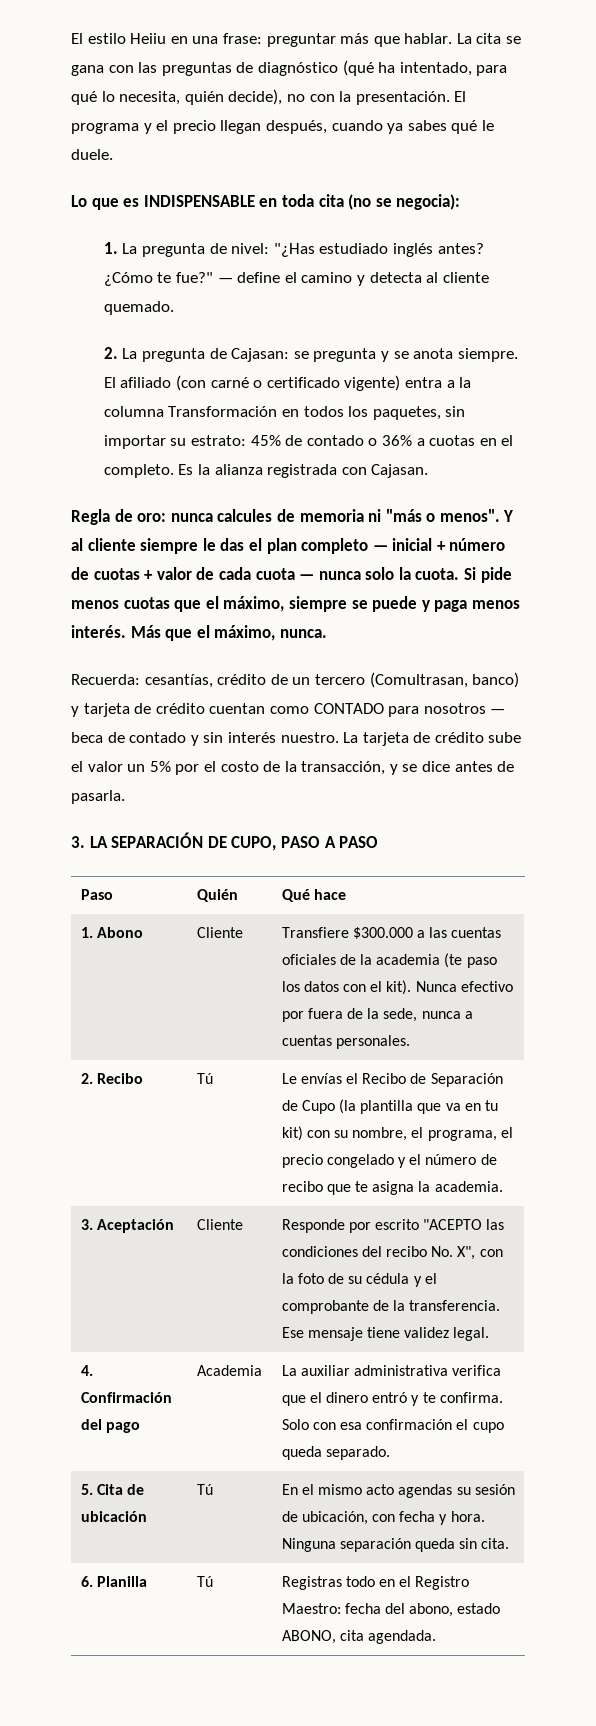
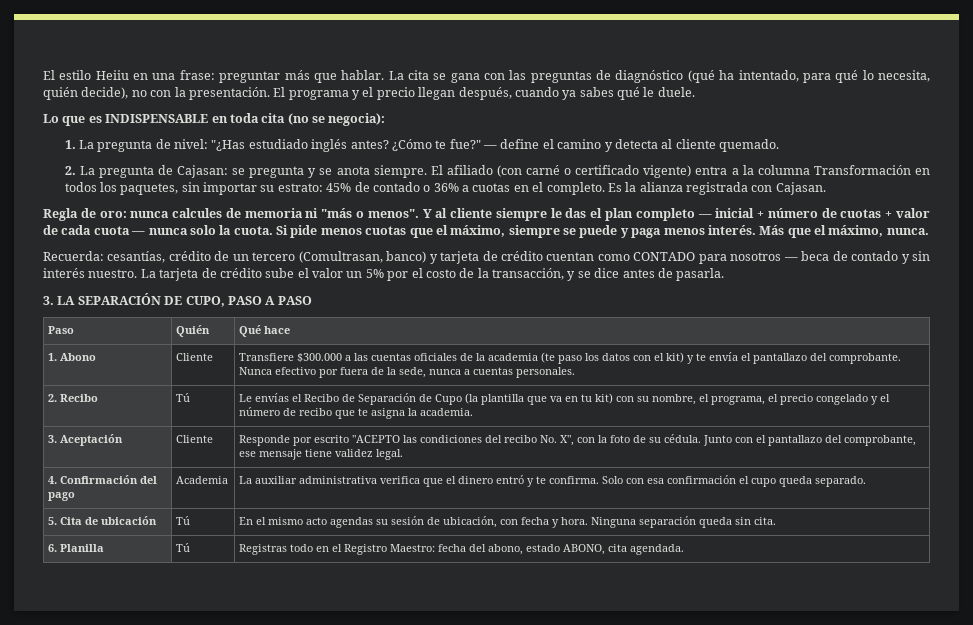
- 1. Abono | Cliente | Transfiere $300.000 a las cuentas oficiales de la academia (te paso los datos con el kit). Nunca efectivo por fuera de la sede, nunca a cuentas personales.
+ 1. Abono | Cliente | Transfiere $300.000 a las cuentas oficiales de la academia (te paso los datos con el kit) y te envía el pantallazo del comprobante. Nunca efectivo por fuera de la sede, nunca a cuentas personales.
- 3. Aceptación | Cliente | Responde por escrito "ACEPTO las condiciones del recibo No. X", con la foto de su cédula y el comprobante de la transferencia. Ese mensaje tiene validez legal.
+ 3. Aceptación | Cliente | Responde por escrito "ACEPTO las condiciones del recibo No. X", con la foto de su cédula. Junto con el pantallazo del comprobante, ese mensaje tiene validez legal.

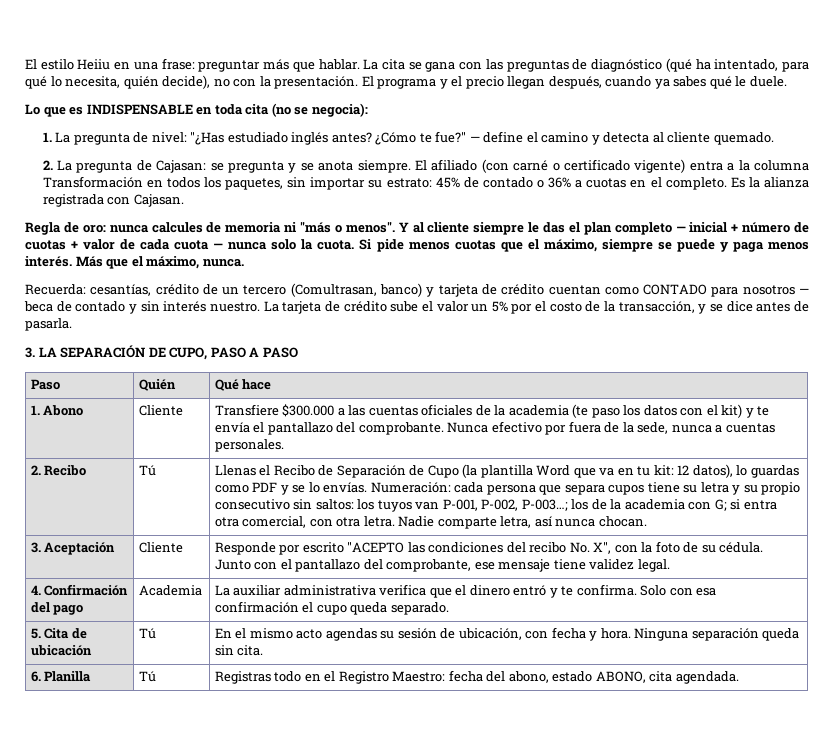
- Le envías el Recibo de Separación de Cupo (la plantilla que va en tu kit) con su nombre, el programa, el precio congelado y el número de recibo que te asigna la academia.
+ Llenas el Recibo de Separación de Cupo (la plantilla Word que va en tu kit: 12 datos), lo guardas como PDF y se lo envías. Numeración: cada persona que separa cupos tiene su letra y su propio consecutivo sin saltos: los tuyos van P-001, P-002, P-003…; los de la academia con G; si entra otra comercial, con otra letra. Nadie comparte letra, así nunca chocan.

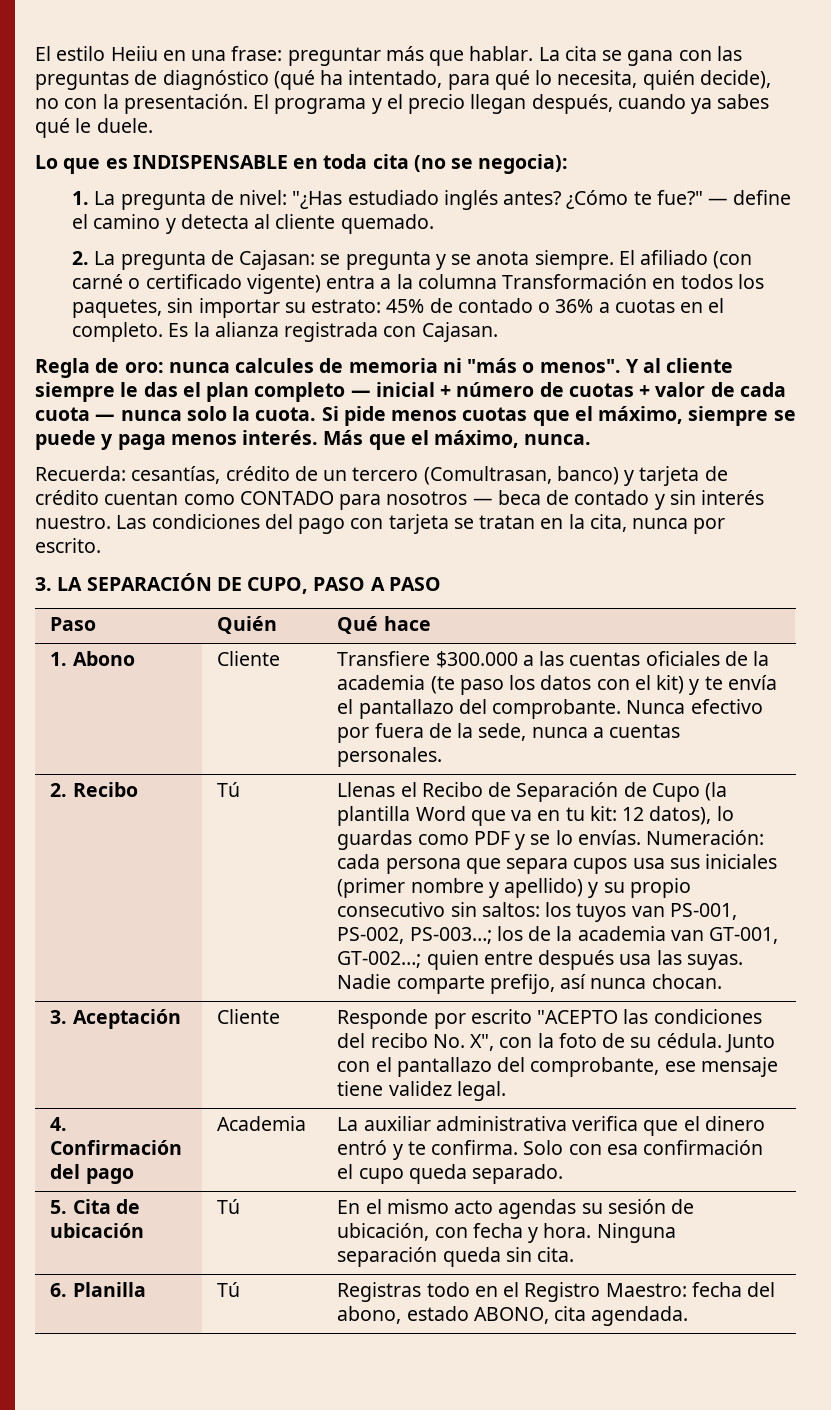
- La tarjeta de crédito sube el valor un 5% por el costo de la transacción, y se dice antes de pasarla.
+ Las condiciones del pago con tarjeta se tratan en la cita, nunca por escrito.
- Numeración: cada persona que separa cupos tiene su letra y su propio consecutivo sin saltos: los tuyos van P-001, P-002, P-003…; los de la academia con G; si entra otra comercial, con otra letra.
+ Numeración: cada persona que separa cupos usa sus iniciales (primer nombre y apellido) y su propio consecutivo sin saltos: los tuyos van PS-001, PS-002, PS-003…; los de la academia van GT-001, GT-002…; quien entre después usa las suyas.
- Nadie comparte letra, así nunca chocan.
+ Nadie comparte prefijo, así nunca chocan.

